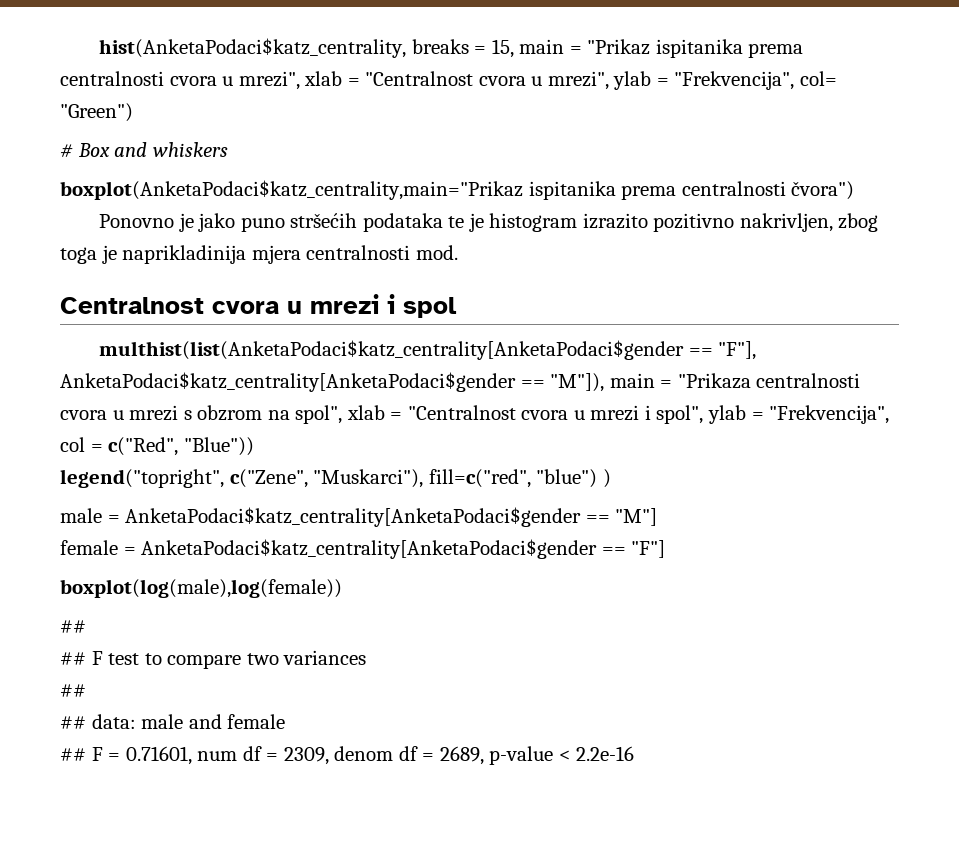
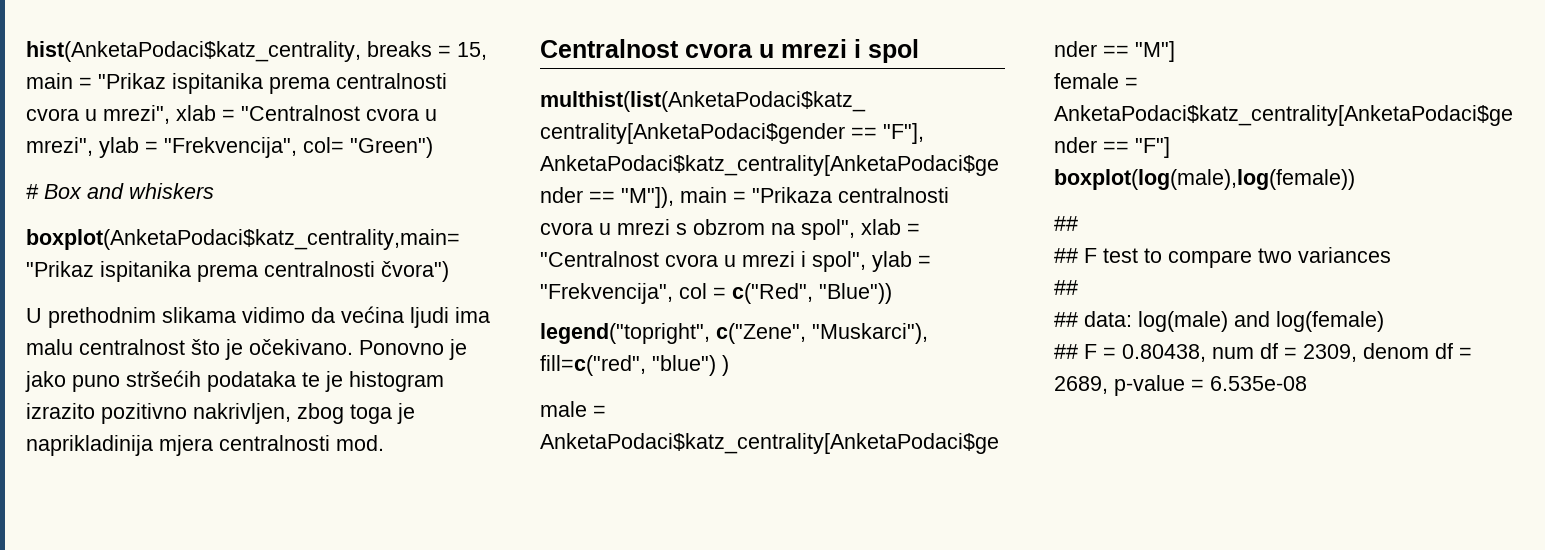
+ U prethodnim slikama vidimo da većina ljudi ima malu centralnost što je očekivano.
- ## data: male and female
+ ## data: log(male) and log(female)
- ## F = 0.71601, num df = 2309, denom df = 2689, p-value < 2.2e-16
+ ## F = 0.80438, num df = 2309, denom df = 2689, p-value = 6.535e-08

